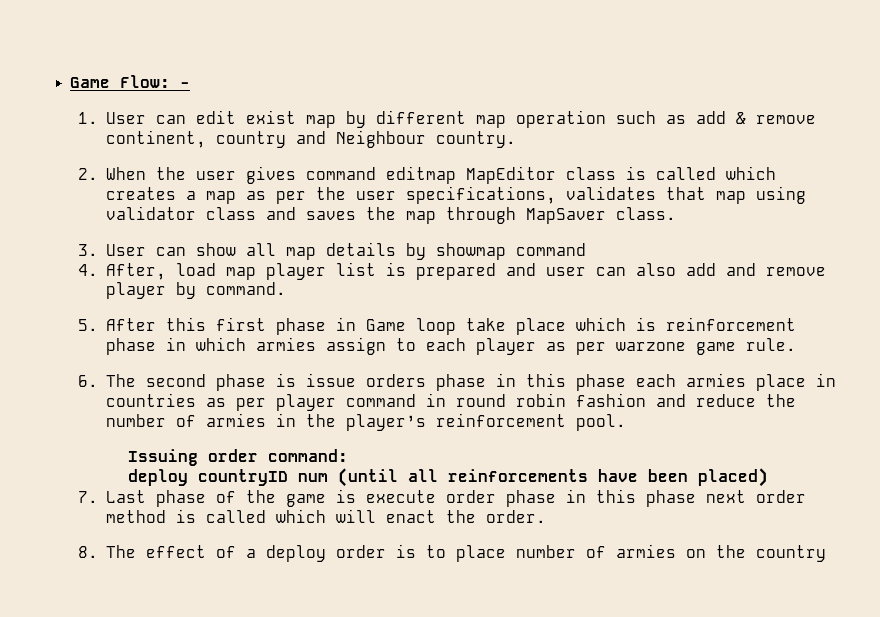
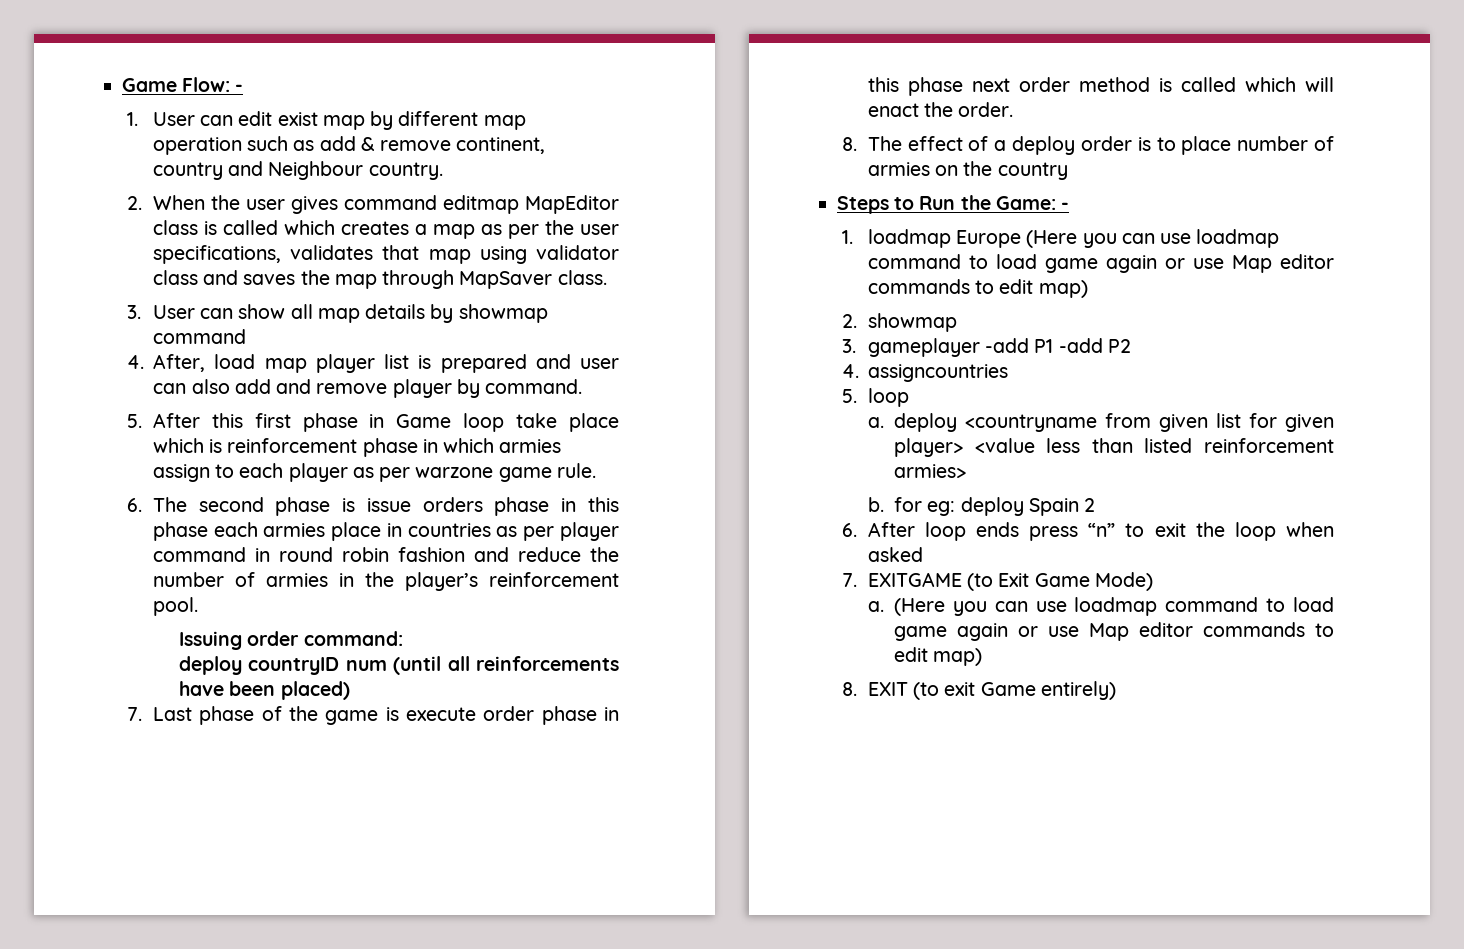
+ Steps to Run the Game: -
+ 1. loadmap Europe (Here you can use loadmap command to load game again or use Map editor commands to edit map)
+ 2. showmap
+ 3. gameplayer -add P1 -add P2
+ 4. assigncountries
+ 5. loop
+ a. deploy <countryname from given list for given player> <value less than listed reinforcement armies>
+ b. for eg: deploy Spain 2
+ 6. After loop ends press “n” to exit the loop when asked
+ 7. EXITGAME (to Exit Game Mode)
+ a. (Here you can use loadmap command to load game again or use Map editor commands to edit map)
+ 8. EXIT (to exit Game entirely)

